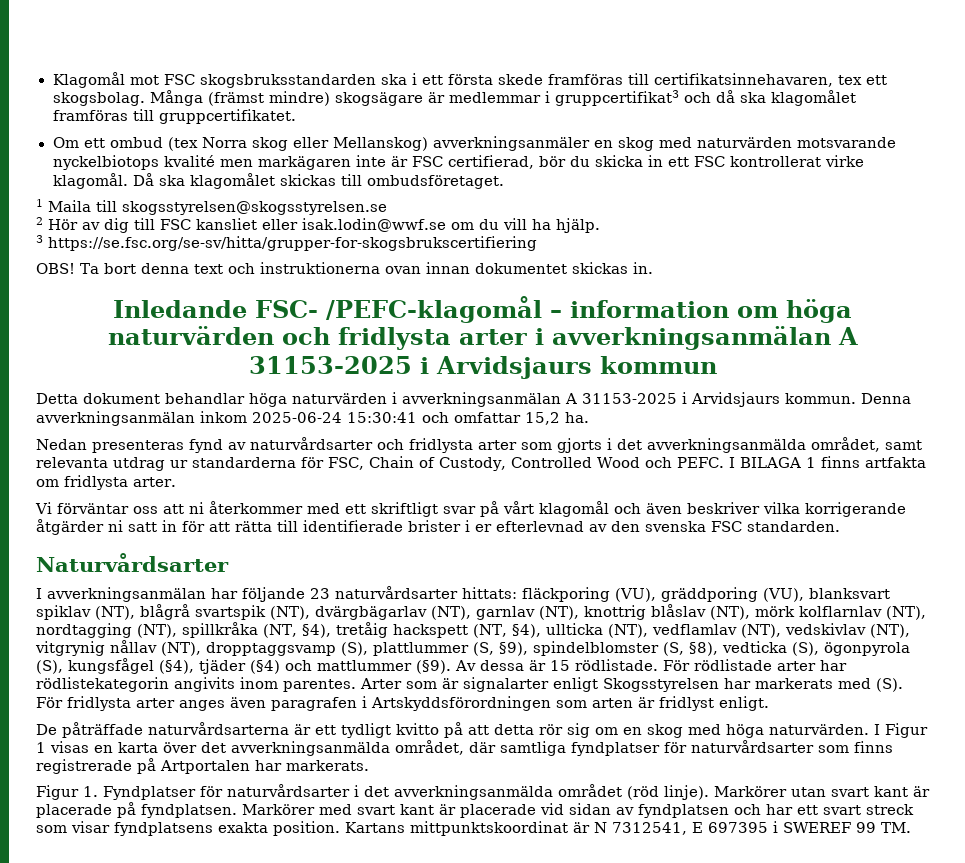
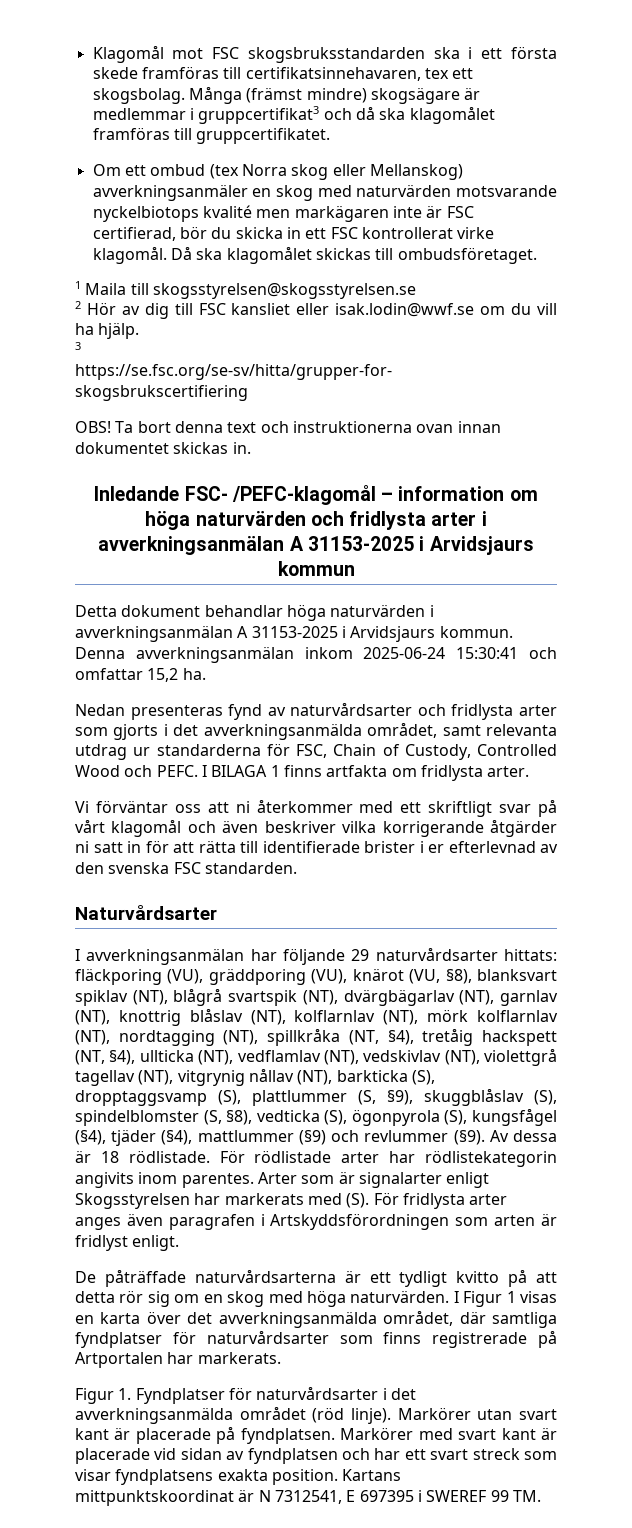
- I avverkningsanmälan har följande 23 naturvårdsarter hittats: fläckporing (VU), gräddporing (VU), blanksvart spiklav (NT), blågrå svartspik (NT), dvärgbägarlav (NT), garnlav (NT), knottrig blåslav (NT), mörk kolflarnlav (NT), nordtagging (NT), spillkråka (NT, §4), tretåig hackspett (NT, §4), ullticka (NT), vedflamlav (NT), vedskivlav (NT), vitgrynig nållav (NT), dropptaggsvamp (S), plattlummer (S, §9), spindelblomster (S, §8), vedticka (S), ögonpyrola (S), kungsfågel (§4), tjäder (§4) och mattlummer (§9).
+ I avverkningsanmälan har följande 29 naturvårdsarter hittats: fläckporing (VU), gräddporing (VU), knärot (VU, §8), blanksvart spiklav (NT), blågrå svartspik (NT), dvärgbägarlav (NT), garnlav (NT), knottrig blåslav (NT), kolflarnlav (NT), mörk kolflarnlav (NT), nordtagging (NT), spillkråka (NT, §4), tretåig hackspett (NT, §4), ullticka (NT), vedflamlav (NT), vedskivlav (NT), violettgrå tagellav (NT), vitgrynig nållav (NT), barkticka (S), dropptaggsvamp (S), plattlummer (S, §9), skuggblåslav (S), spindelblomster (S, §8), vedticka (S), ögonpyrola (S), kungsfågel (§4), tjäder (§4), mattlummer (§9) och revlummer (§9).
- Av dessa är 15 rödlistade.
+ Av dessa är 18 rödlistade.

